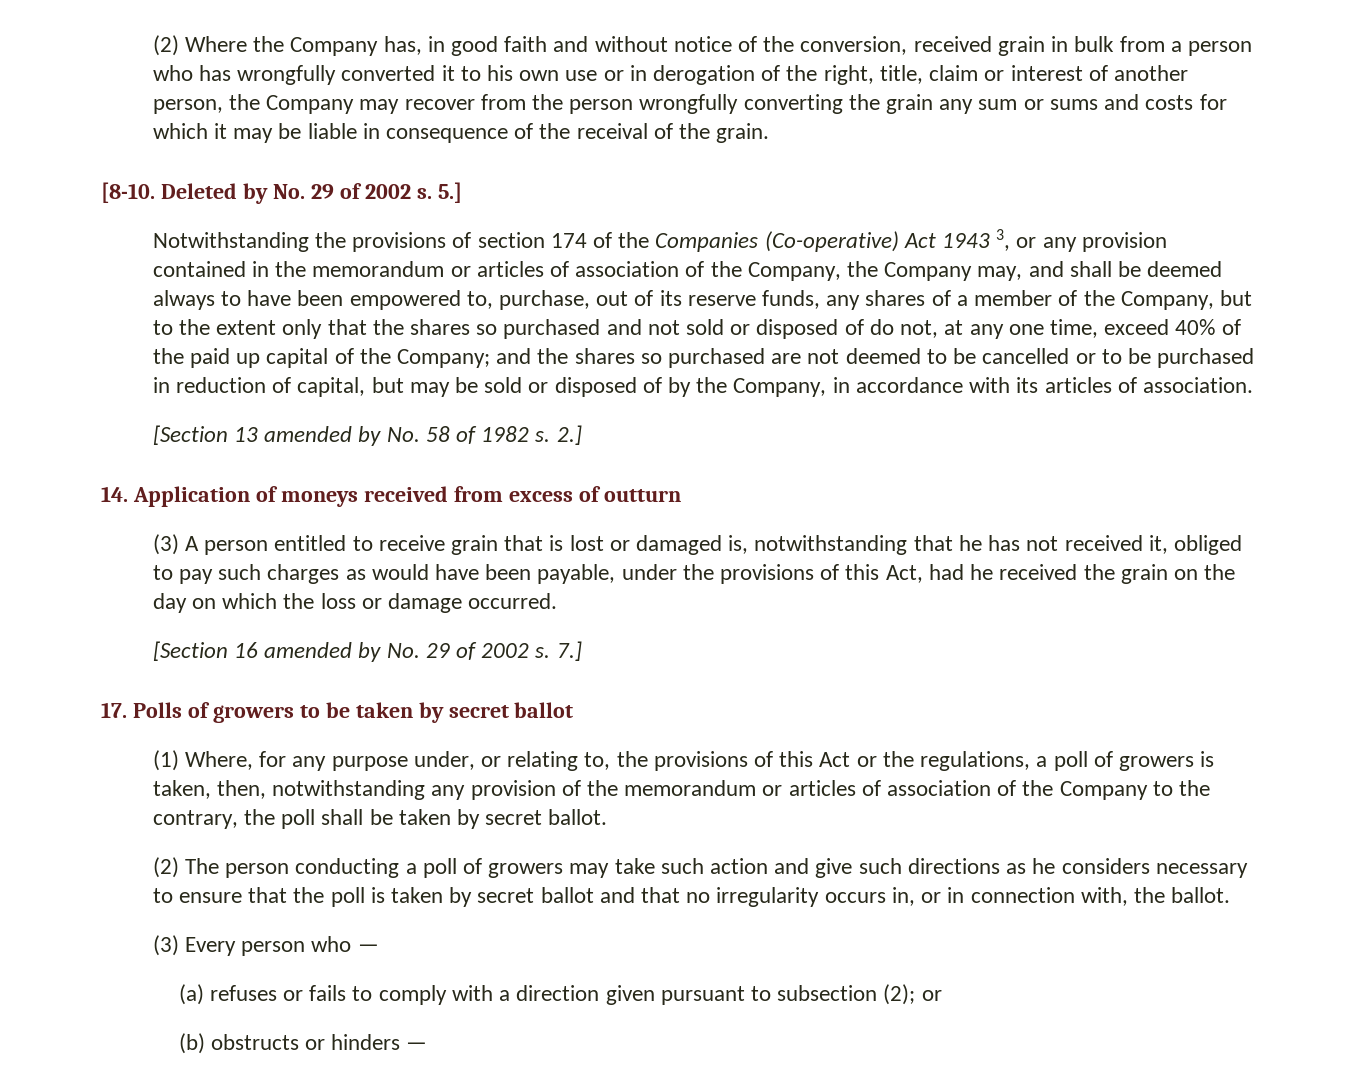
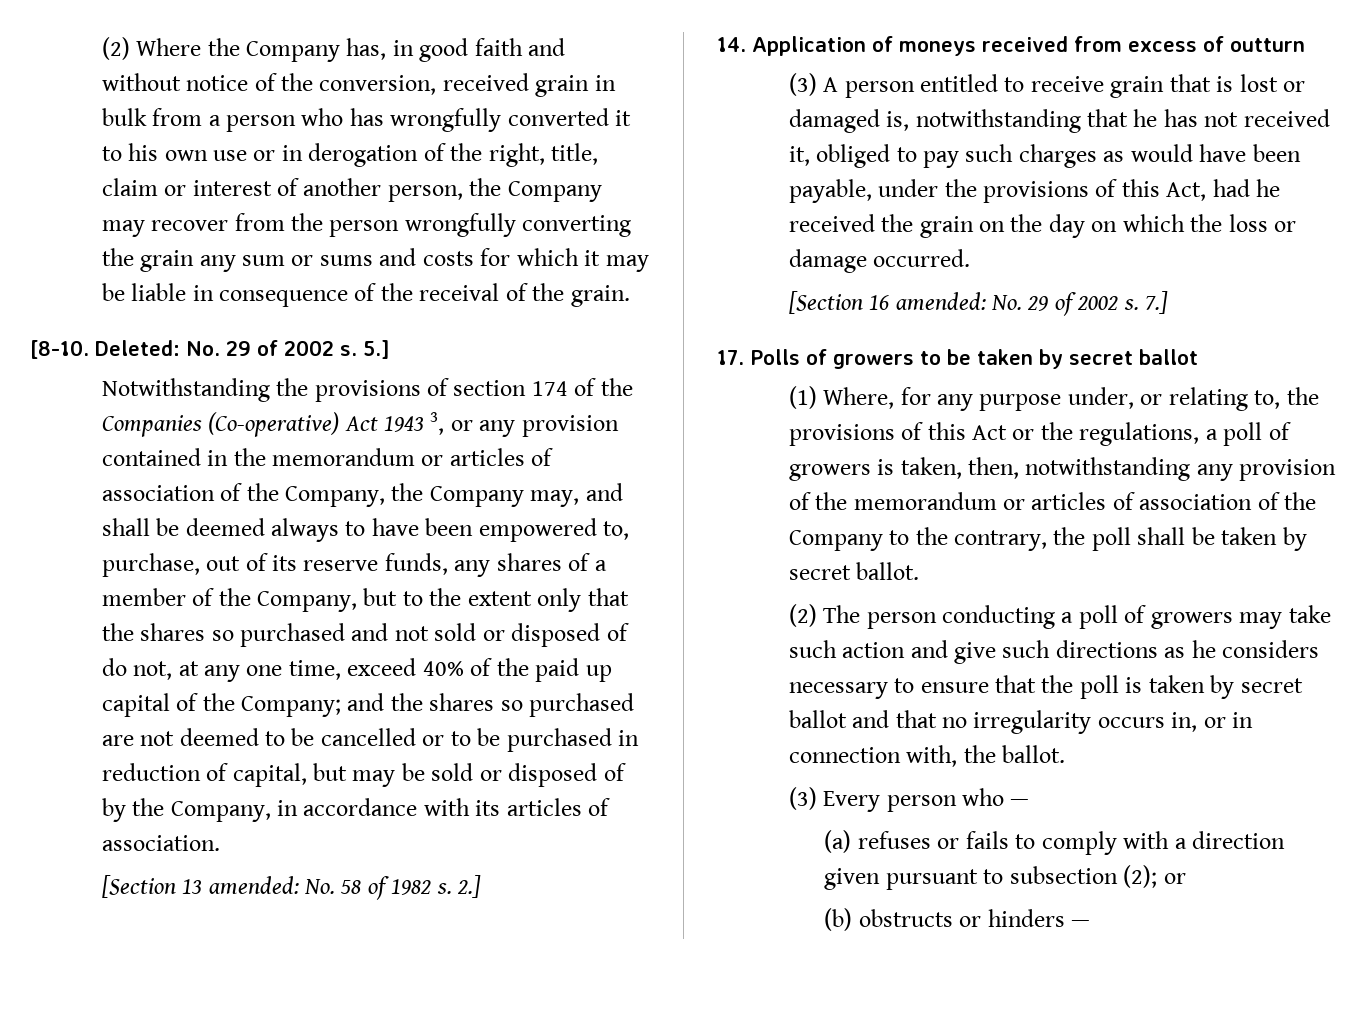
- Deleted by No. 29 of 2002 s.
+ Deleted: No. 29 of 2002 s.
- [Section 13 amended by No. 58 of 1982 s.
+ [Section 13 amended: No. 58 of 1982 s.
- [Section 16 amended by No. 29 of 2002 s.
+ [Section 16 amended: No. 29 of 2002 s.

